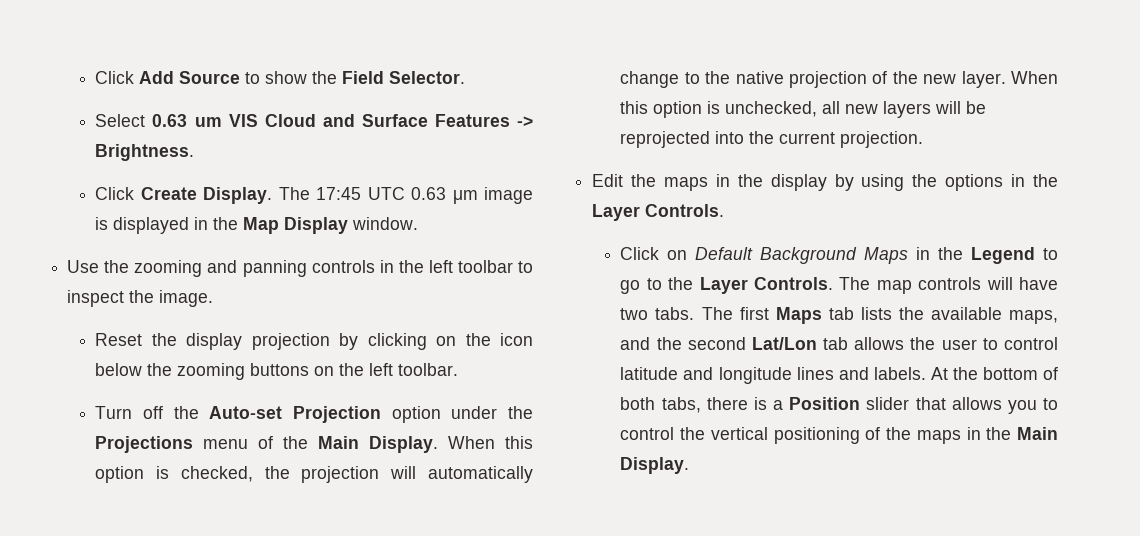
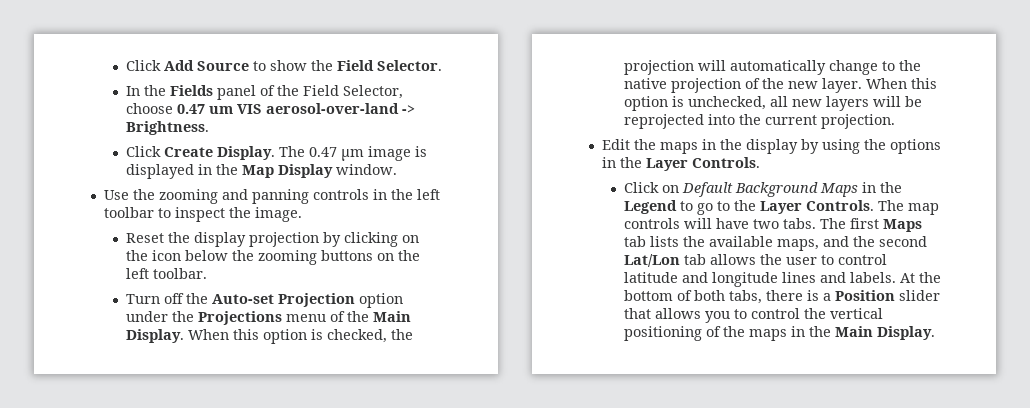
- Select 0.63 um VIS Cloud and Surface Features -> Brightness.
+ In the Fields panel of the Field Selector, choose 0.47 um VIS aerosol-over-land -> Brightness.
- The 17:45 UTC 0.63 μm image is displayed in the Map Display window.
+ The 0.47 μm image is displayed in the Map Display window.

